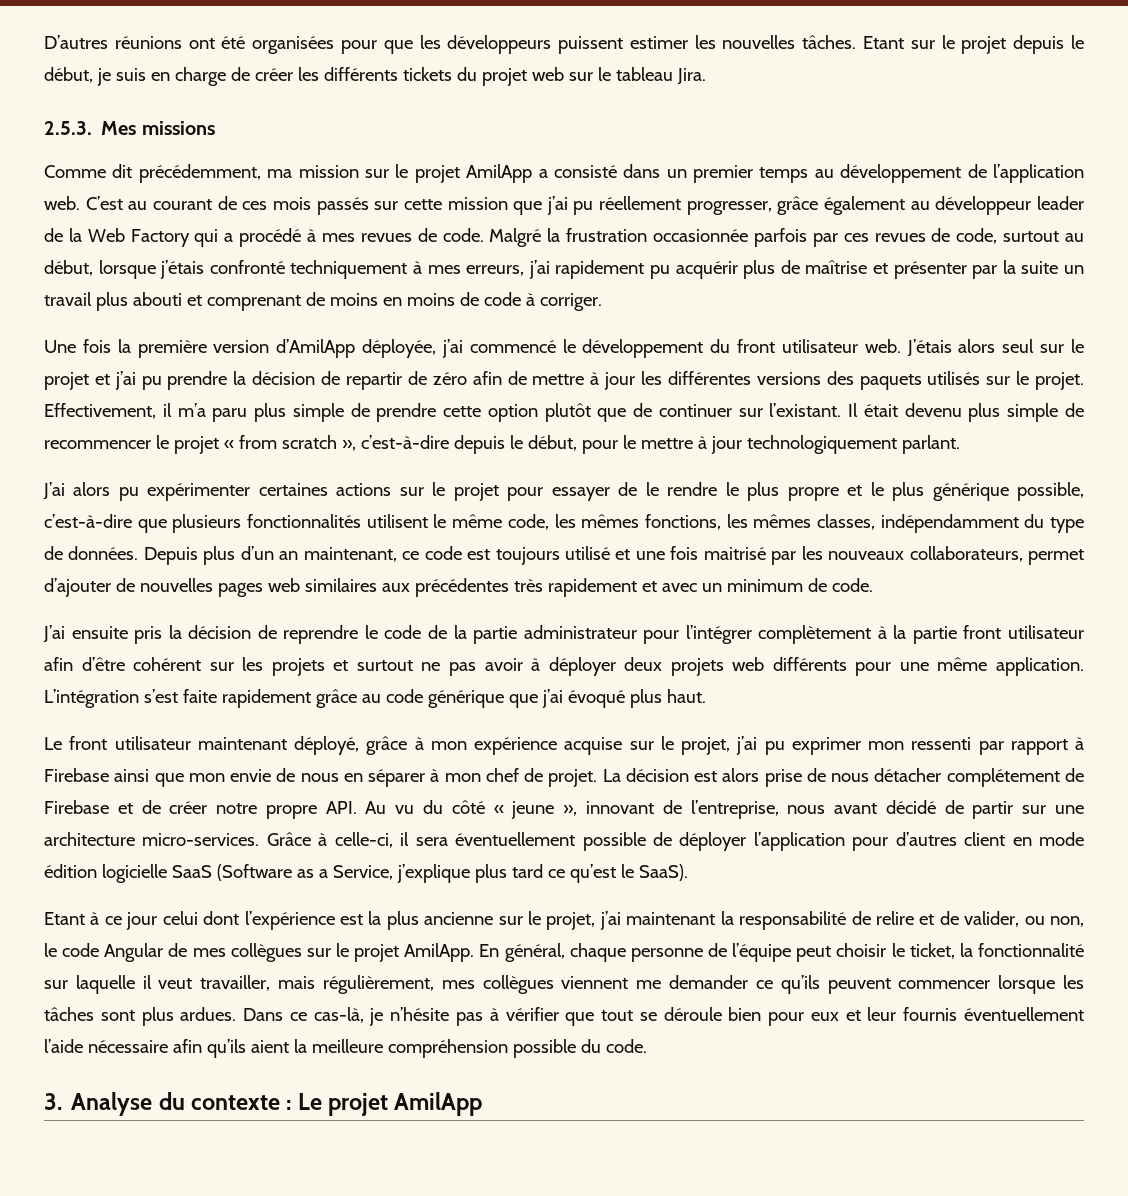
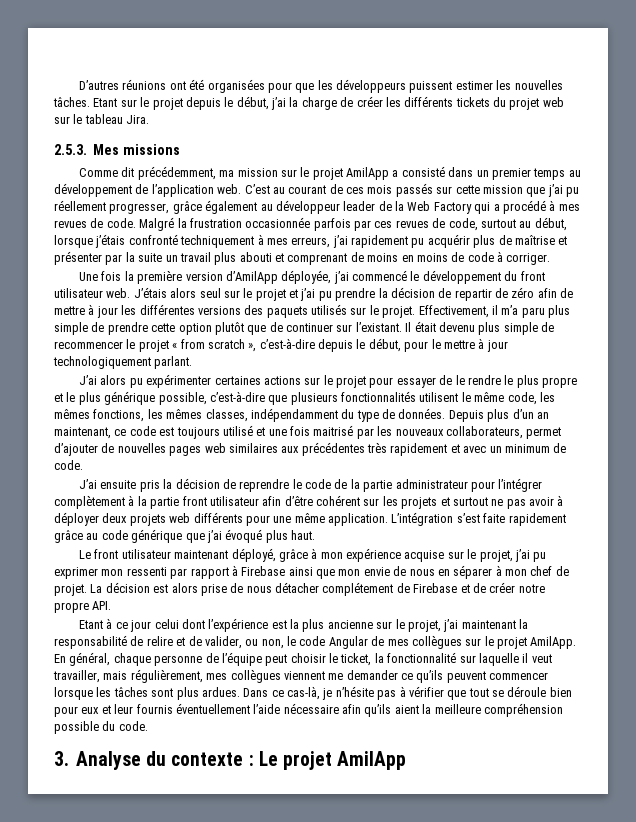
- Etant sur le projet depuis le début, je suis en charge de créer les différents tickets du projet web sur le tableau Jira.
+ Etant sur le projet depuis le début, j’ai la charge de créer les différents tickets du projet web sur le tableau Jira.
- La décision est alors prise de nous détacher complétement de Firebase et de créer notre propre API. Au vu du côté « jeune », innovant de l’entreprise, nous avant décidé de partir sur une architecture micro-services. Grâce à celle-ci, il sera éventuellement possible de déployer l’application pour d’autres client en mode édition logicielle SaaS (Software as a Service, j’explique plus tard ce qu’est le SaaS).
+ La décision est alors prise de nous détacher complétement de Firebase et de créer notre propre API.

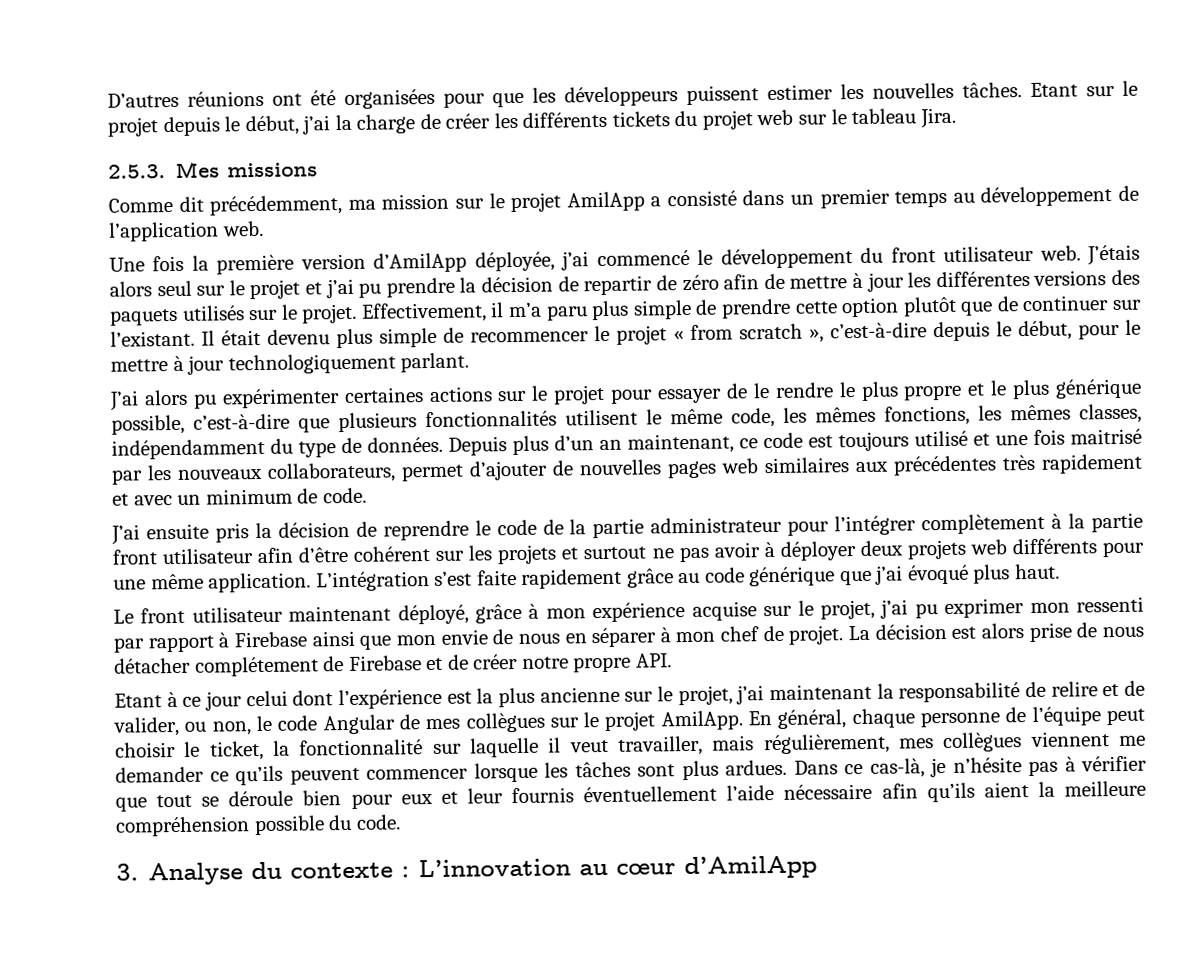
- C’est au courant de ces mois passés sur cette mission que j’ai pu réellement progresser, grâce également au développeur leader de la Web Factory qui a procédé à mes revues de code. Malgré la frustration occasionnée parfois par ces revues de code, surtout au début, lorsque j’étais confronté techniquement à mes erreurs, j’ai rapidement pu acquérir plus de maîtrise et présenter par la suite un travail plus abouti et comprenant de moins en moins de code à corriger.
- 3. Analyse du contexte : Le projet AmilApp
+ 3. Analyse du contexte : L’innovation au cœur d’AmilApp

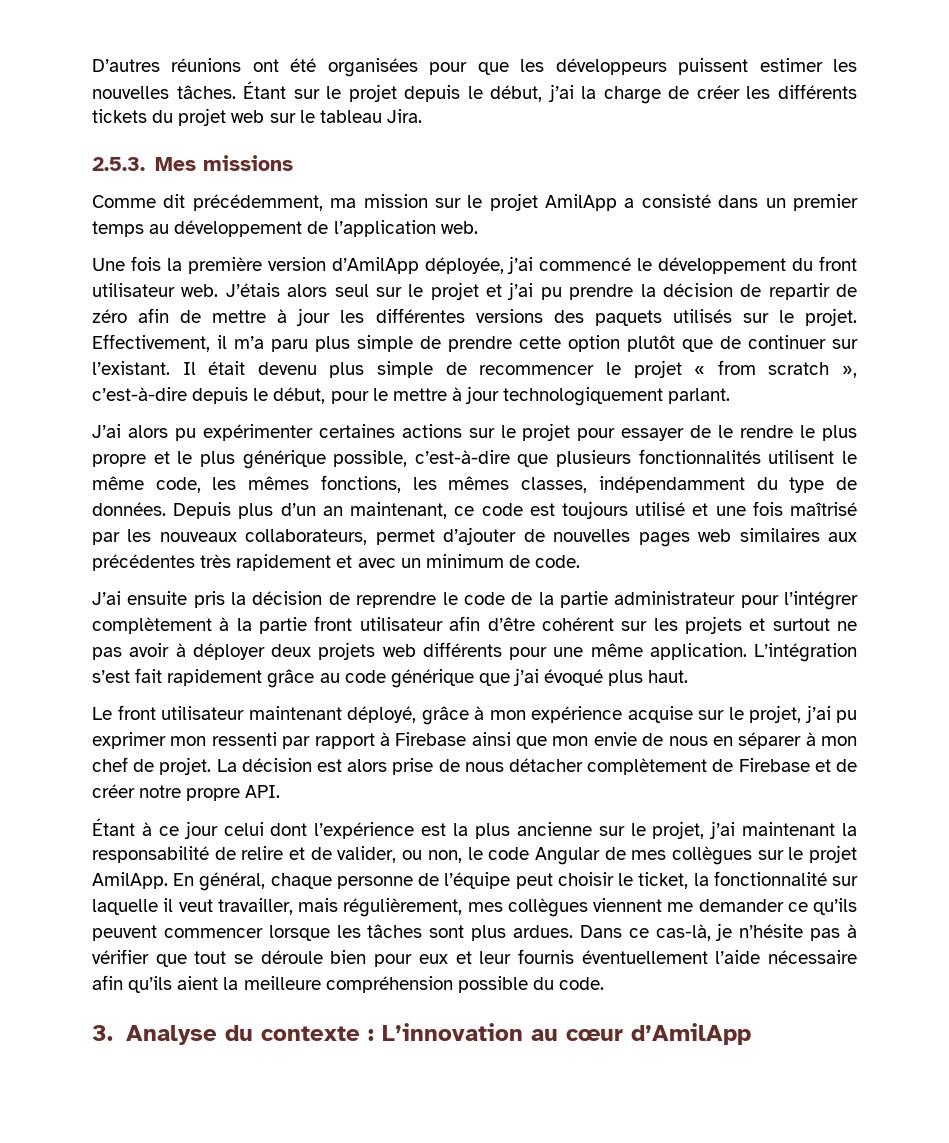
- Etant sur le projet depuis le début, j’ai la charge de créer les différents tickets du projet web sur le tableau Jira.
+ Étant sur le projet depuis le début, j’ai la charge de créer les différents tickets du projet web sur le tableau Jira.
- Depuis plus d’un an maintenant, ce code est toujours utilisé et une fois maitrisé par les nouveaux collaborateurs, permet d’ajouter de nouvelles pages web similaires aux précédentes très rapidement et avec un minimum de code.
+ Depuis plus d’un an maintenant, ce code est toujours utilisé et une fois maîtrisé par les nouveaux collaborateurs, permet d’ajouter de nouvelles pages web similaires aux précédentes très rapidement et avec un minimum de code.
- L’intégration s’est faite rapidement grâce au code générique que j’ai évoqué plus haut.
+ L’intégration s’est fait rapidement grâce au code générique que j’ai évoqué plus haut.
- La décision est alors prise de nous détacher complétement de Firebase et de créer notre propre API.
+ La décision est alors prise de nous détacher complètement de Firebase et de créer notre propre API.
- Etant à ce jour celui dont l’expérience est la plus ancienne sur le projet, j’ai maintenant la responsabilité de relire et de valider, ou non, le code Angular de mes collègues sur le projet AmilApp.
+ Étant à ce jour celui dont l’expérience est la plus ancienne sur le projet, j’ai maintenant la responsabilité de relire et de valider, ou non, le code Angular de mes collègues sur le projet AmilApp.

